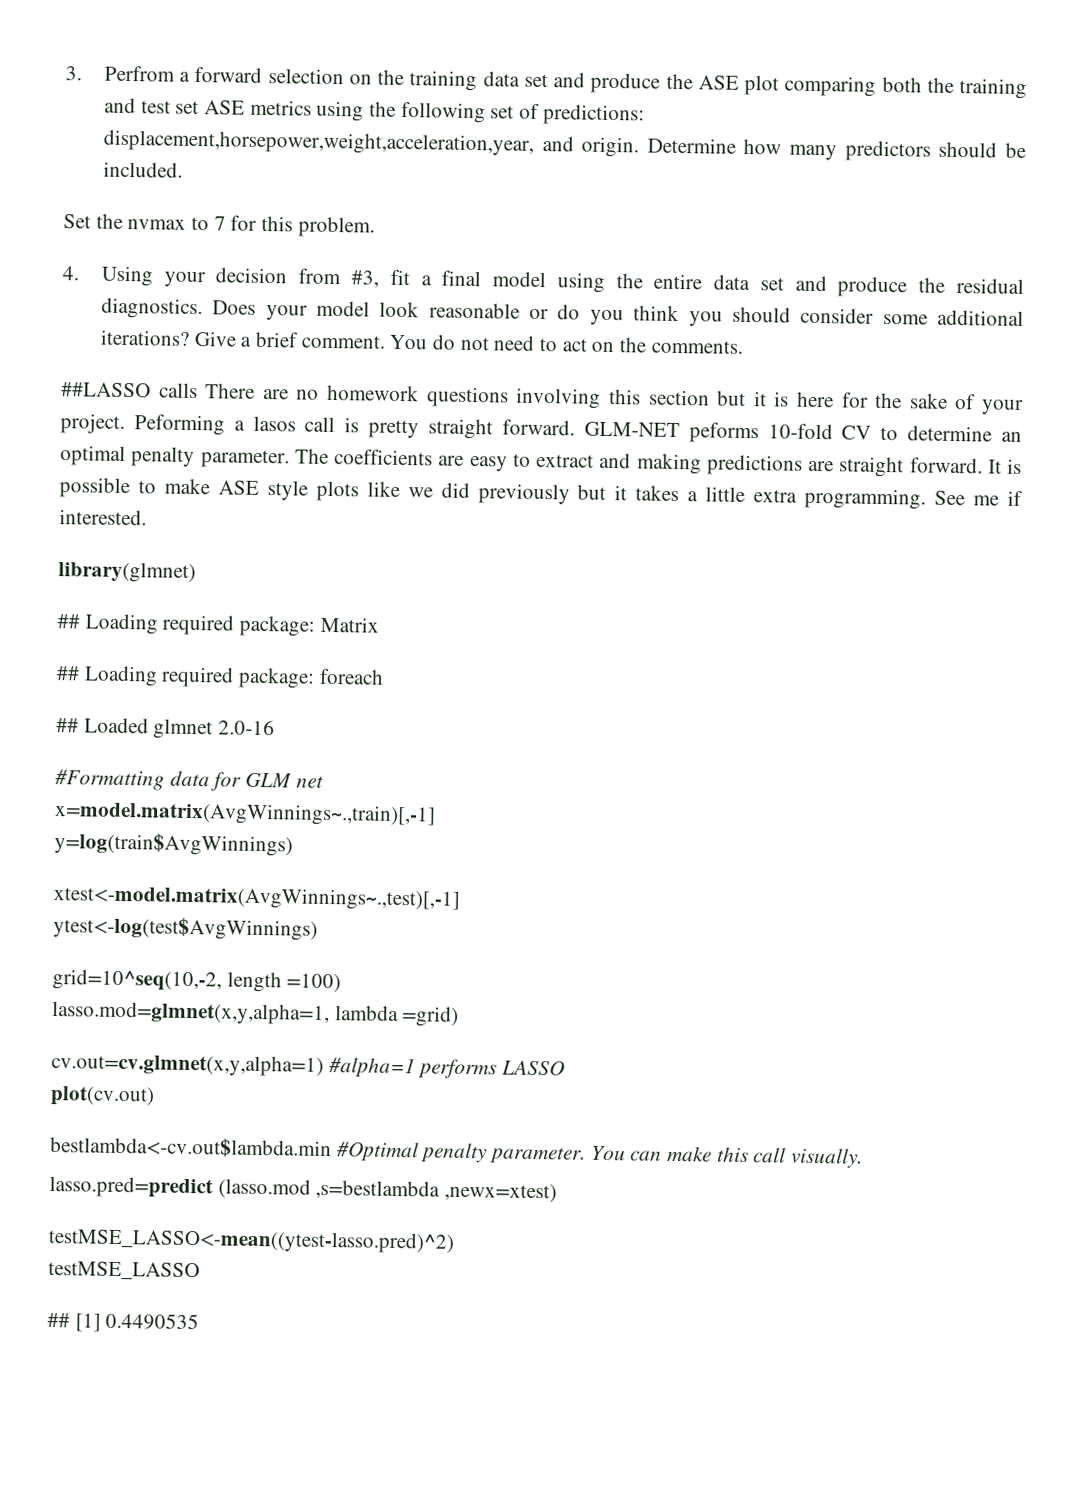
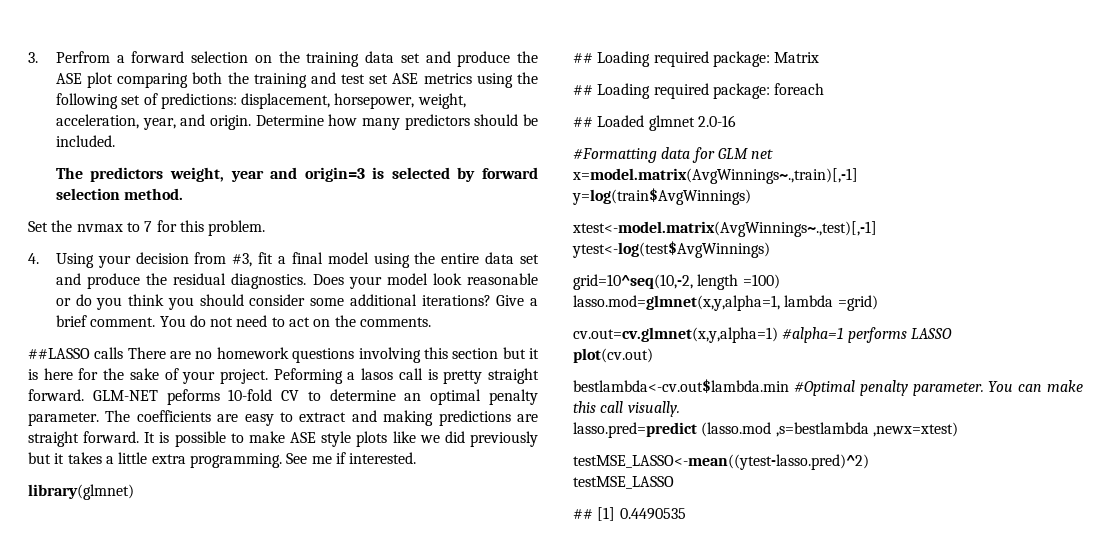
- 3. Perfrom a forward selection on the training data set and produce the ASE plot comparing both the training and test set ASE metrics using the following set of predictions: displacement,horsepower,weight,acceleration,year, and origin.
+ 3. Perfrom a forward selection on the training data set and produce the ASE plot comparing both the training and test set ASE metrics using the following set of predictions: displacement, horsepower, weight, acceleration, year, and origin.
+ The predictors weight, year and origin=3 is selected by forward selection method.

